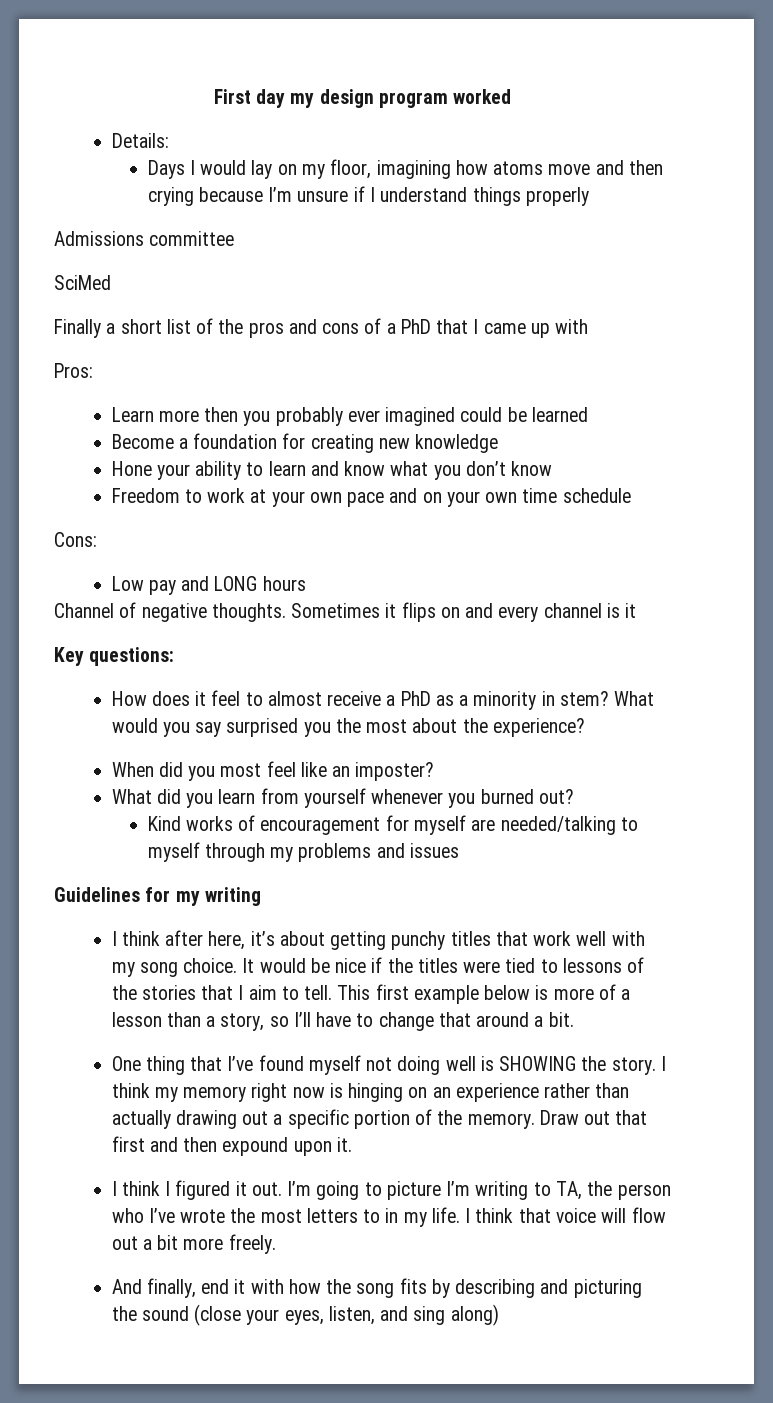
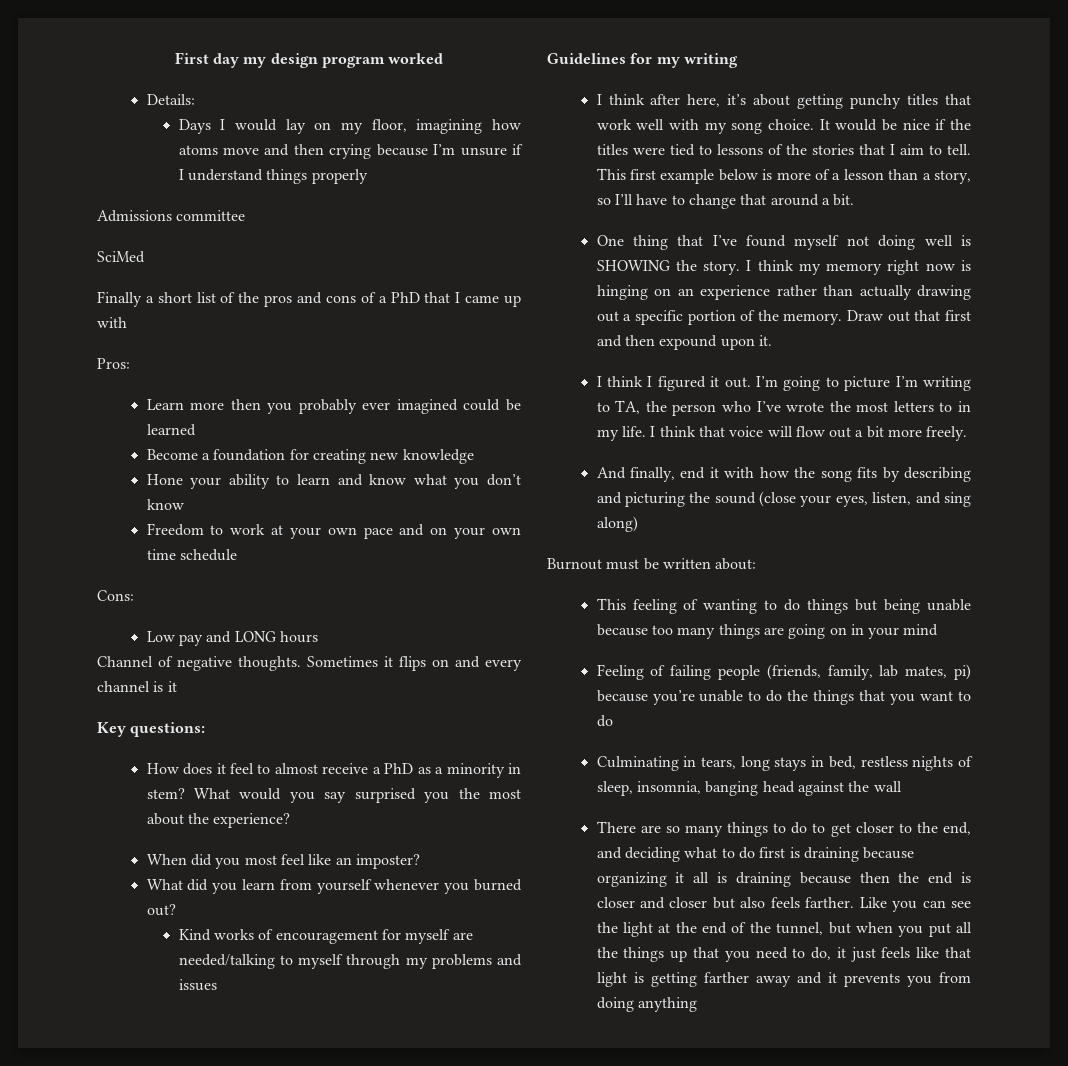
+ Burnout must be written about:
+ This feeling of wanting to do things but being unable because too many things are going on in your mind
+ Feeling of failing people (friends, family, lab mates, pi) because you’re unable to do the things that you want to do
+ Culminating in tears, long stays in bed, restless nights of sleep, insomnia, banging head against the wall
+ There are so many things to do to get closer to the end, and deciding what to do first is draining because organizing it all is draining because then the end is closer and closer but also feels farther. Like you can see the light at the end of the tunnel, but when you put all the things up that you need to do, it just feels like that light is getting farther away and it prevents you from doing anything

